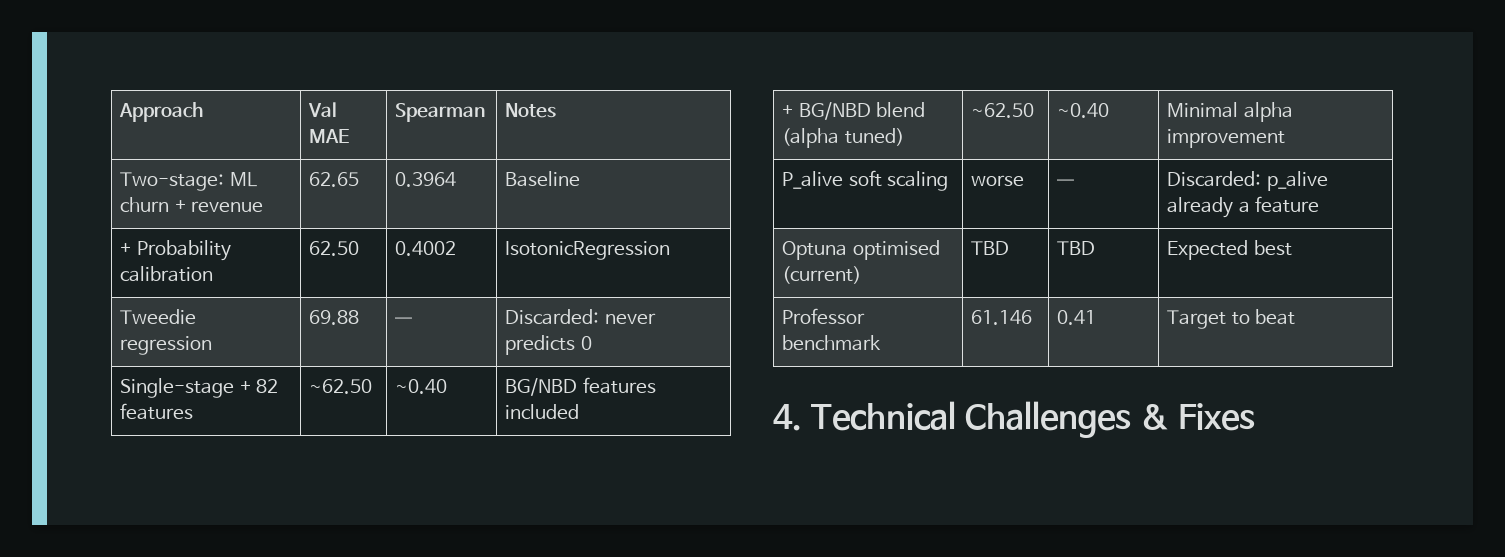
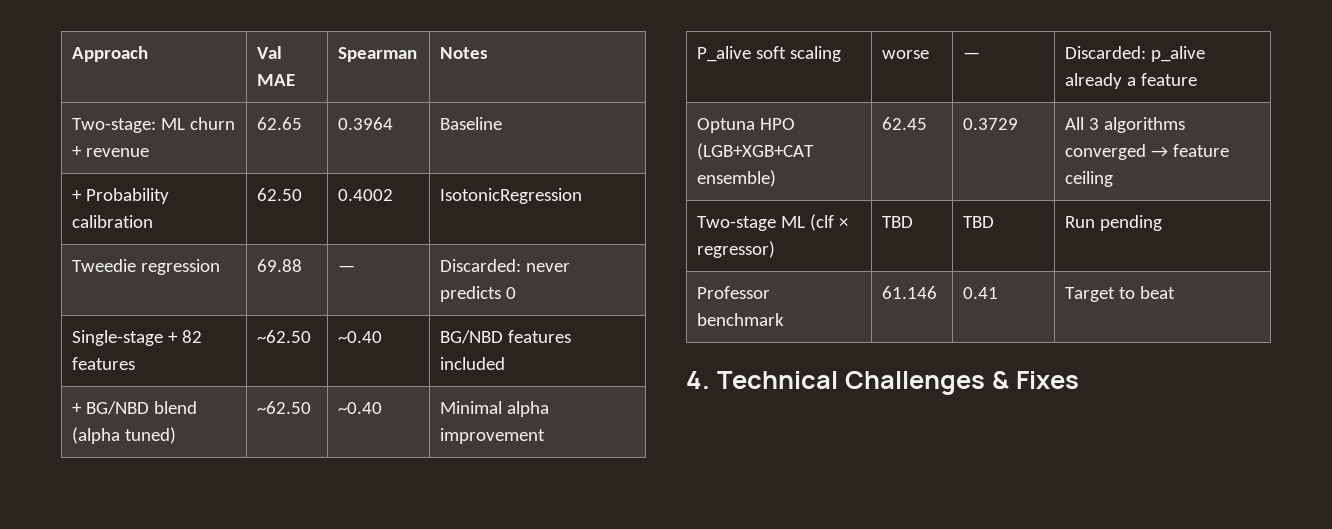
- Optuna optimised (current) | TBD | TBD | Expected best
+ Optuna HPO (LGB+XGB+CAT ensemble) | 62.45 | 0.3729 | All 3 algorithms converged → feature ceiling
+ Two-stage ML (clf × regressor) | TBD | TBD | Run pending

